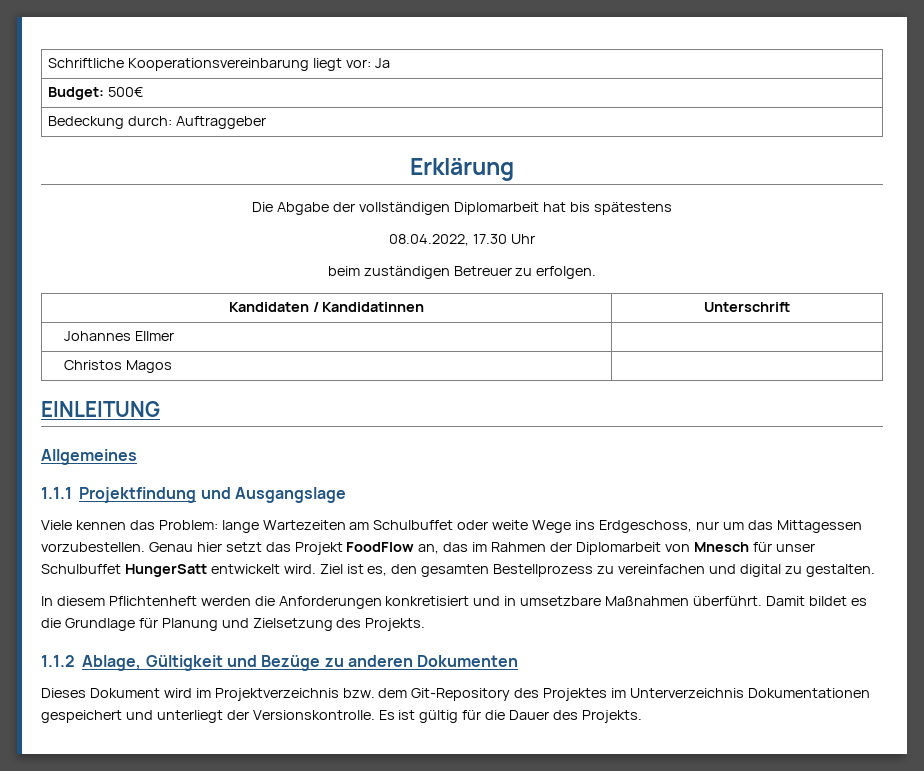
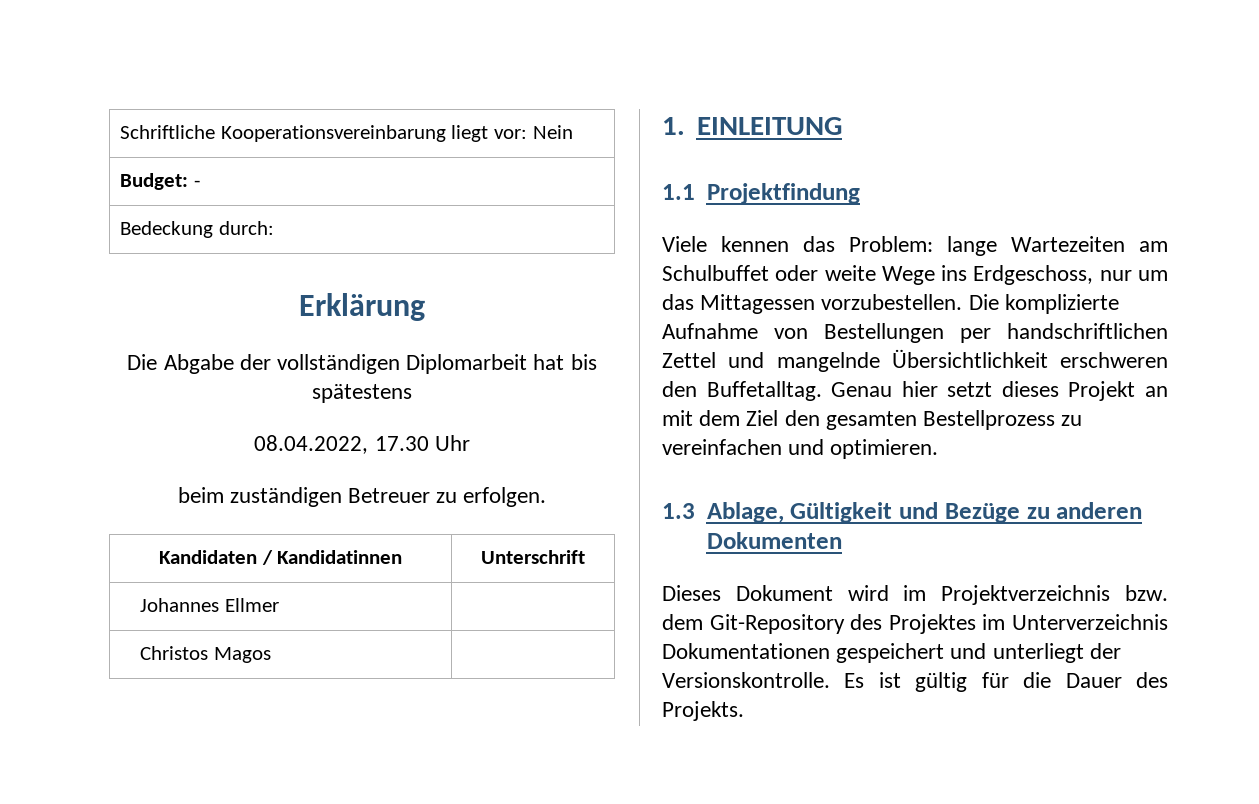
- Schriftliche Kooperationsvereinbarung liegt vor: Ja
+ Schriftliche Kooperationsvereinbarung liegt vor: Nein
- Budget: 500€
+ Budget: -
- Bedeckung durch: Auftraggeber
+ Bedeckung durch:
- EINLEITUNG
+ 1. EINLEITUNG
- Allgemeines
- 1.1.1 Projektfindung und Ausgangslage
+ 1.1 Projektfindung
- Genau hier setzt das Projekt FoodFlow an, das im Rahmen der Diplomarbeit von Mnesch für unser Schulbuffet HungerSatt entwickelt wird. Ziel ist es, den gesamten Bestellprozess zu vereinfachen und digital zu gestalten.
- In diesem Pflichtenheft werden die Anforderungen konkretisiert und in umsetzbare Maßnahmen überführt. Damit bildet es die Grundlage für Planung und Zielsetzung des Projekts.
- 1.1.2 Ablage, Gültigkeit und Bezüge zu anderen Dokumenten
+ Die komplizierte Aufnahme von Bestellungen per handschriftlichen Zettel und mangelnde Übersichtlichkeit erschweren den Buffetalltag. Genau hier setzt dieses Projekt an mit dem Ziel den gesamten Bestellprozess zu vereinfachen und optimieren.
+ 1.3 Ablage, Gültigkeit und Bezüge zu anderen Dokumenten

